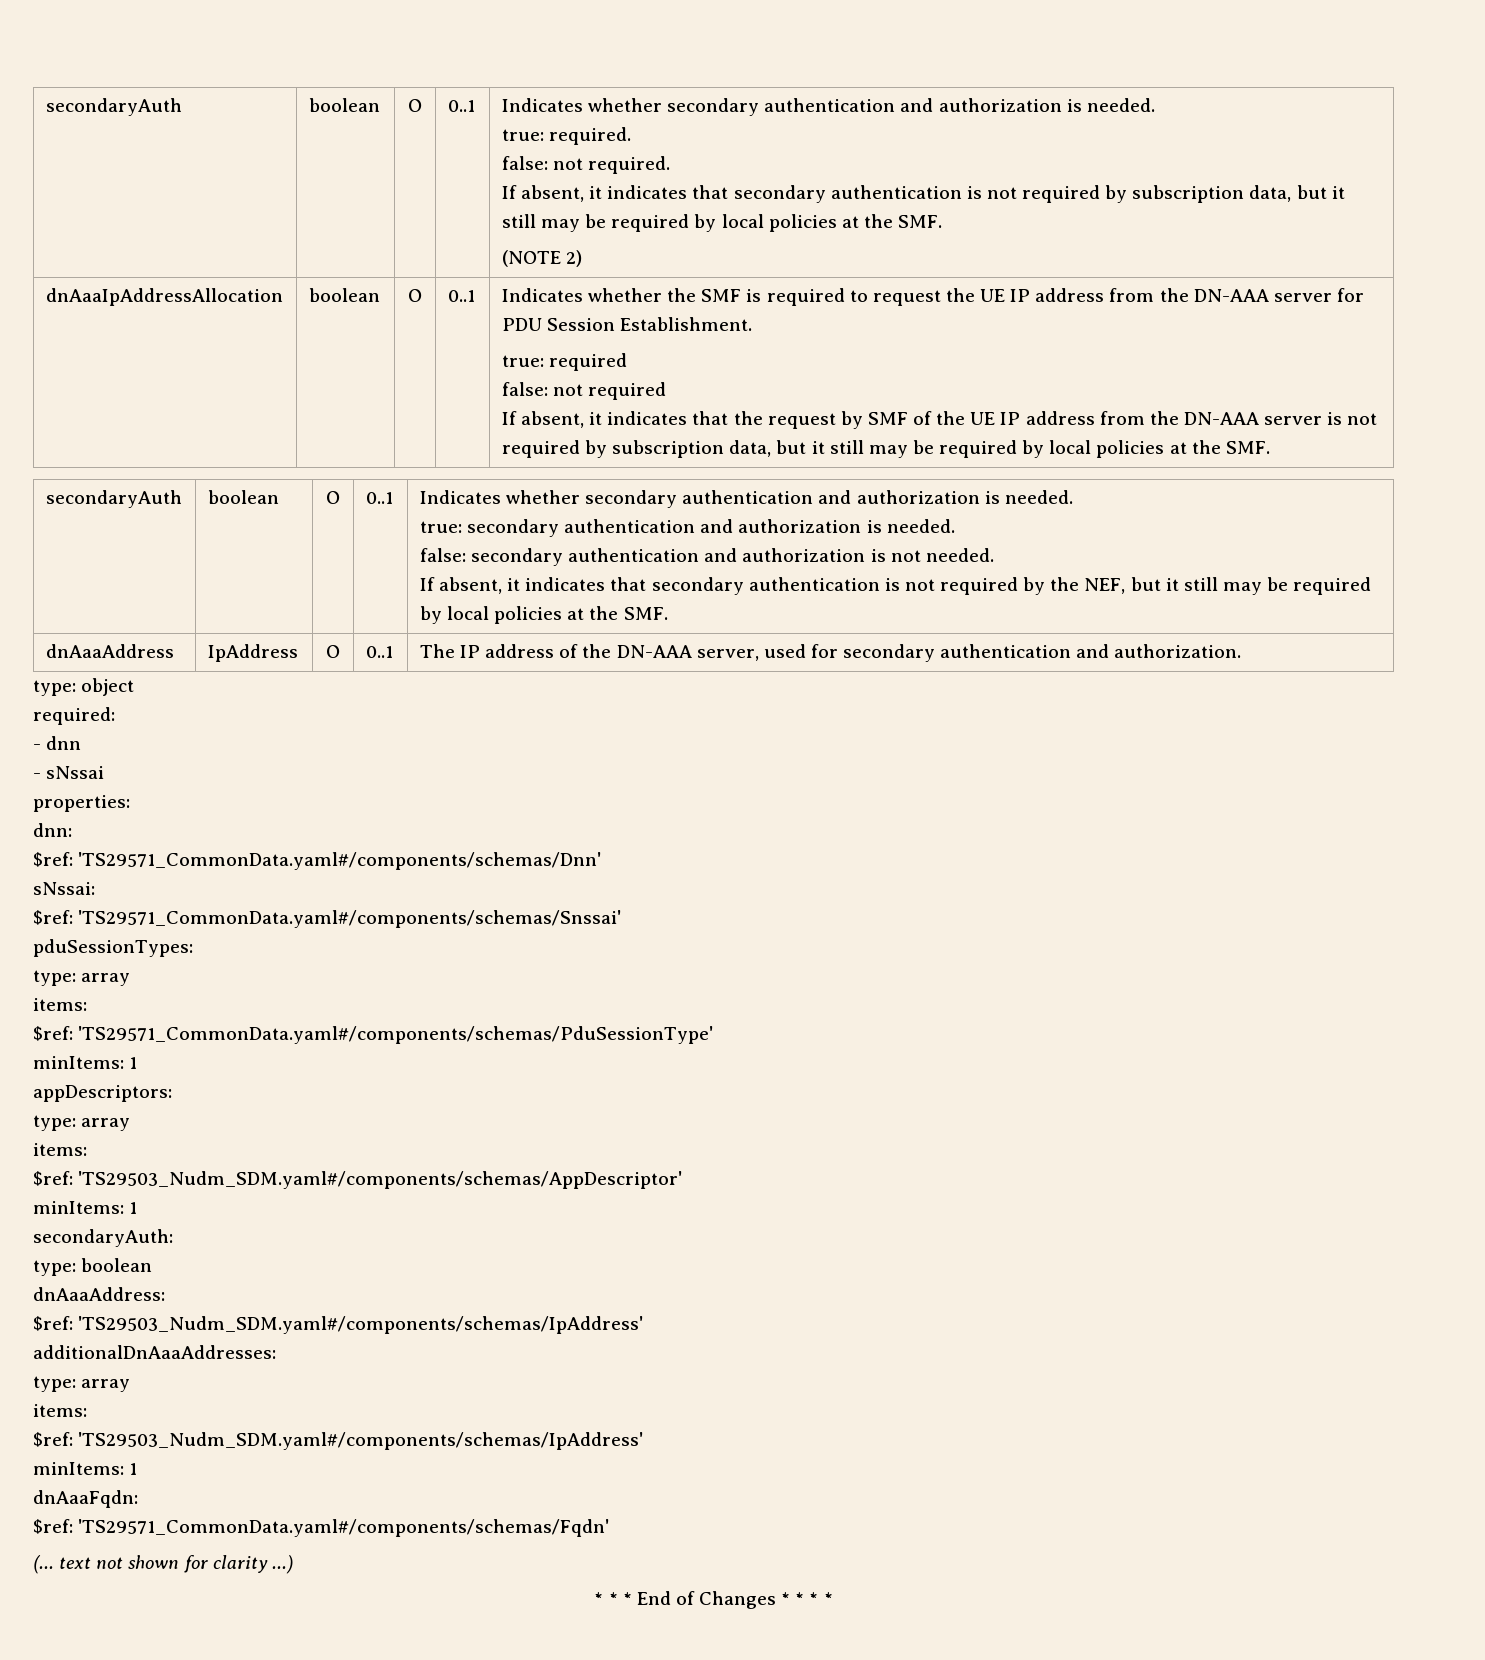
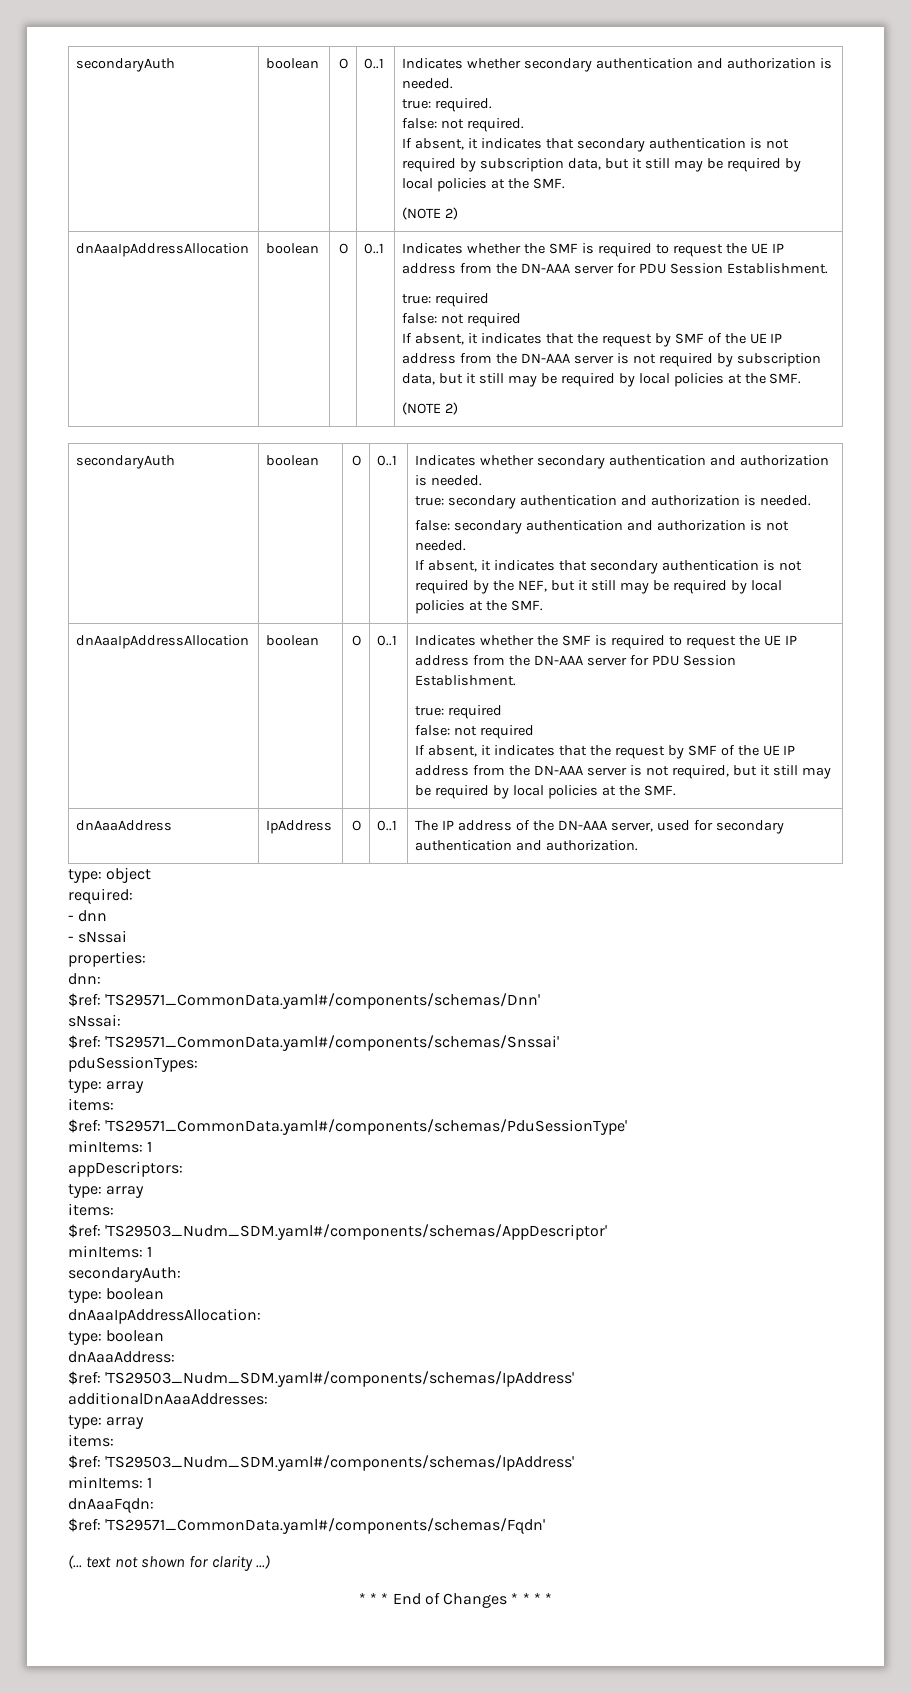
  If absent, it indicates that the request by SMF of the UE IP address from the DN-AAA server is not required by subscription data, but it still may be required by local policies at the SMF.
+ (NOTE 2)
  If absent, it indicates that secondary authentication is not required by the NEF, but it still may be required by local policies at the SMF.
+ dnAaaIpAddressAllocation | boolean | O | 0..1 | Indicates whether the SMF is required to request the UE IP address from the DN-AAA server for PDU Session Establishment.
+ true: required
+ false: not required
+ If absent, it indicates that the request by SMF of the UE IP address from the DN-AAA server is not required, but it still may be required by local policies at the SMF.
+ dnAaaIpAddressAllocation:
+ type: boolean

